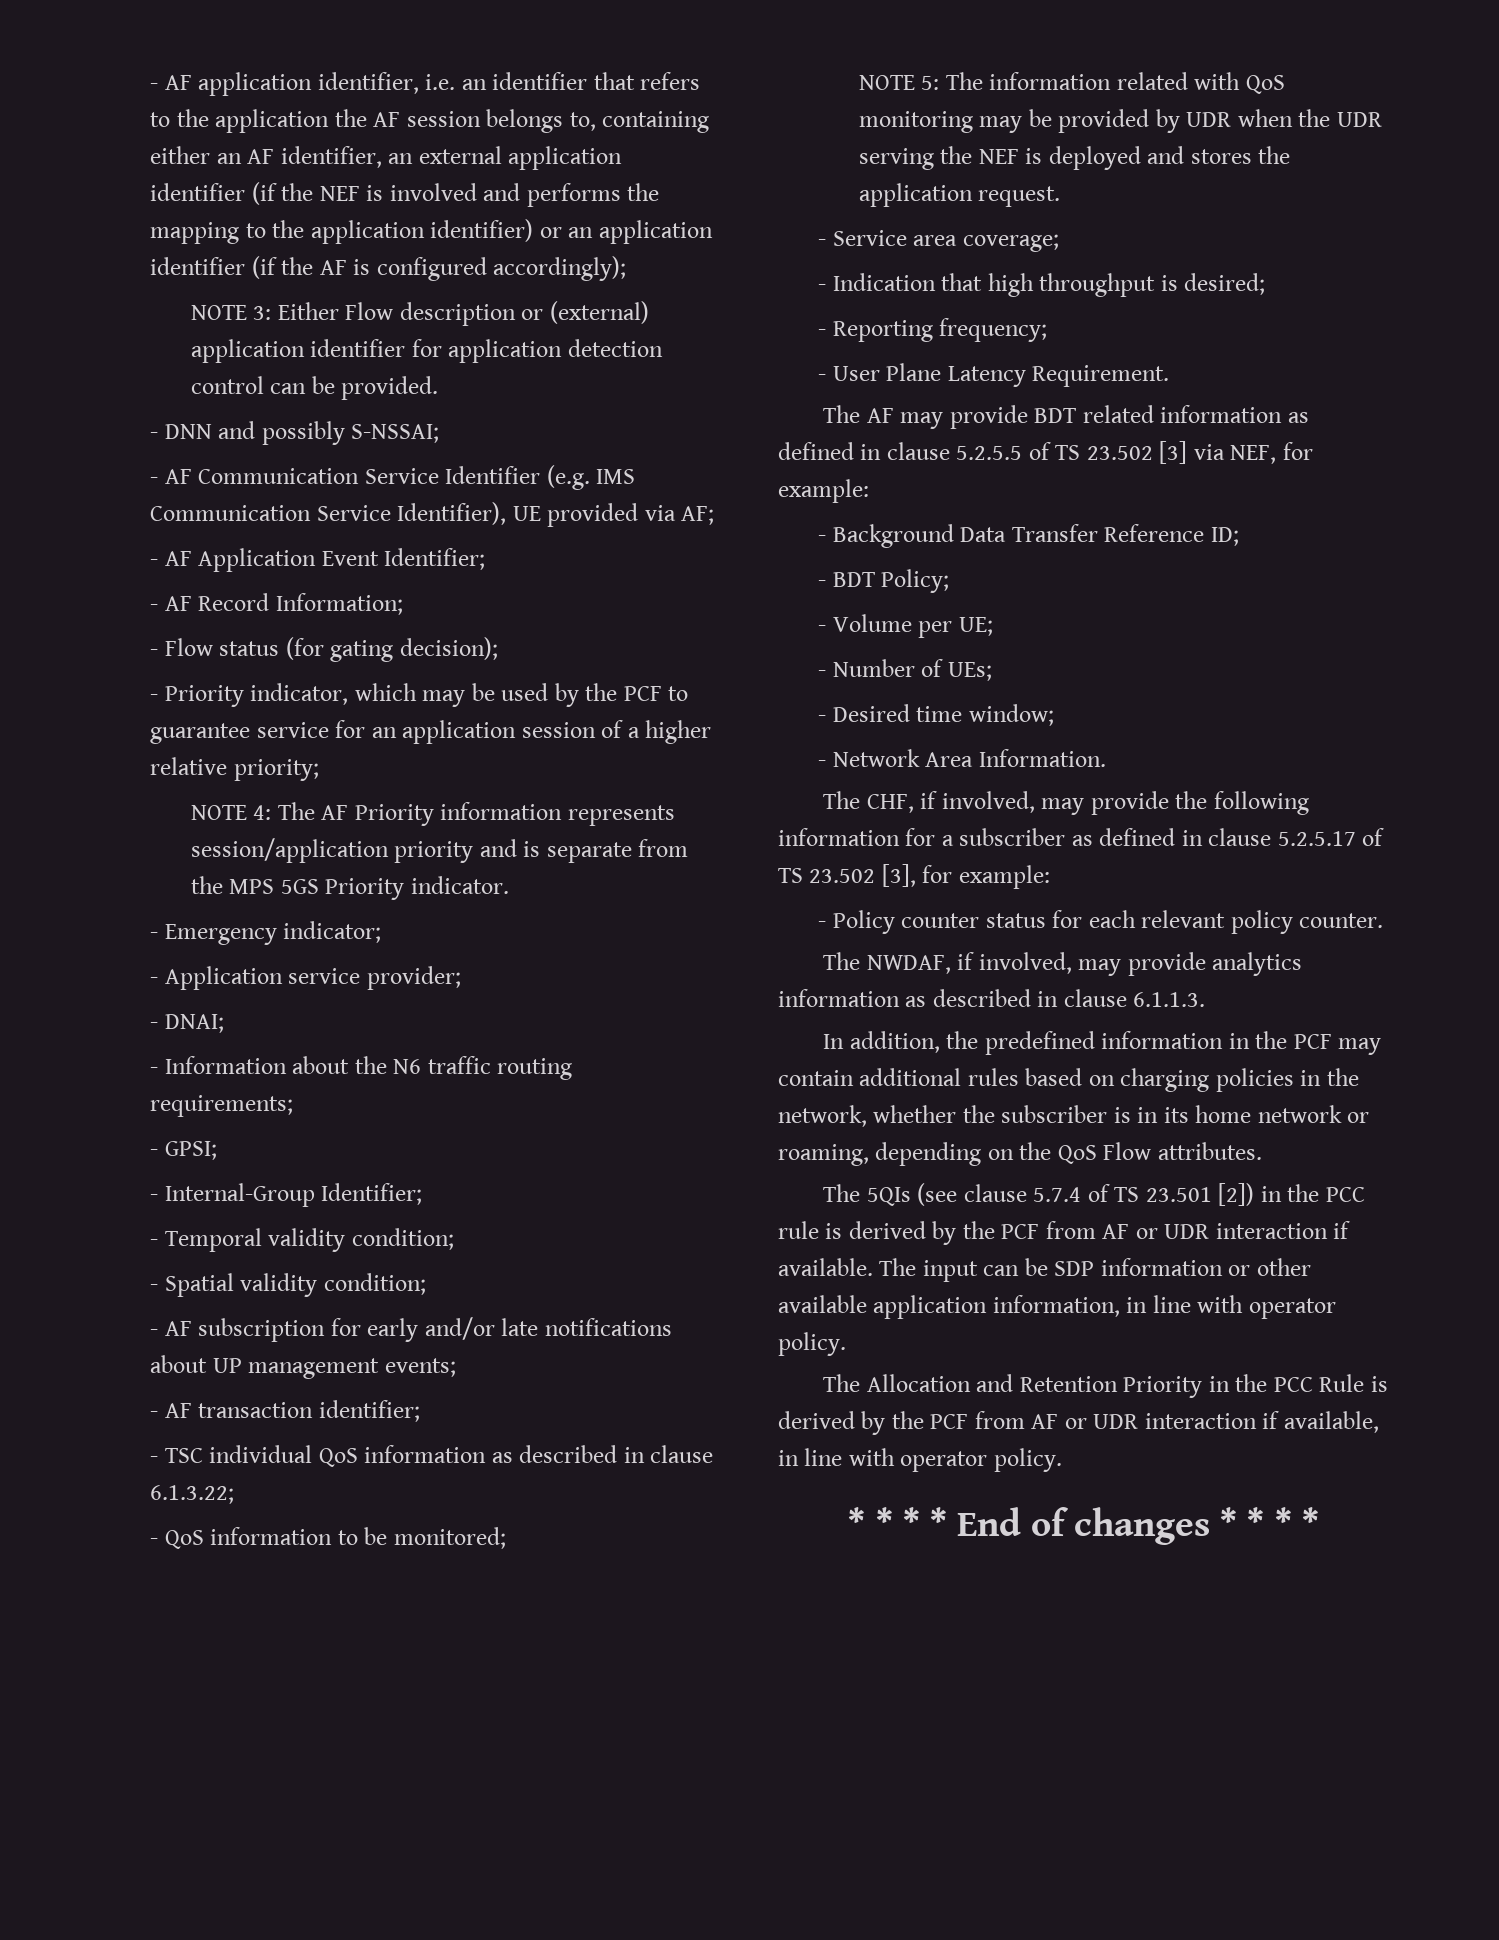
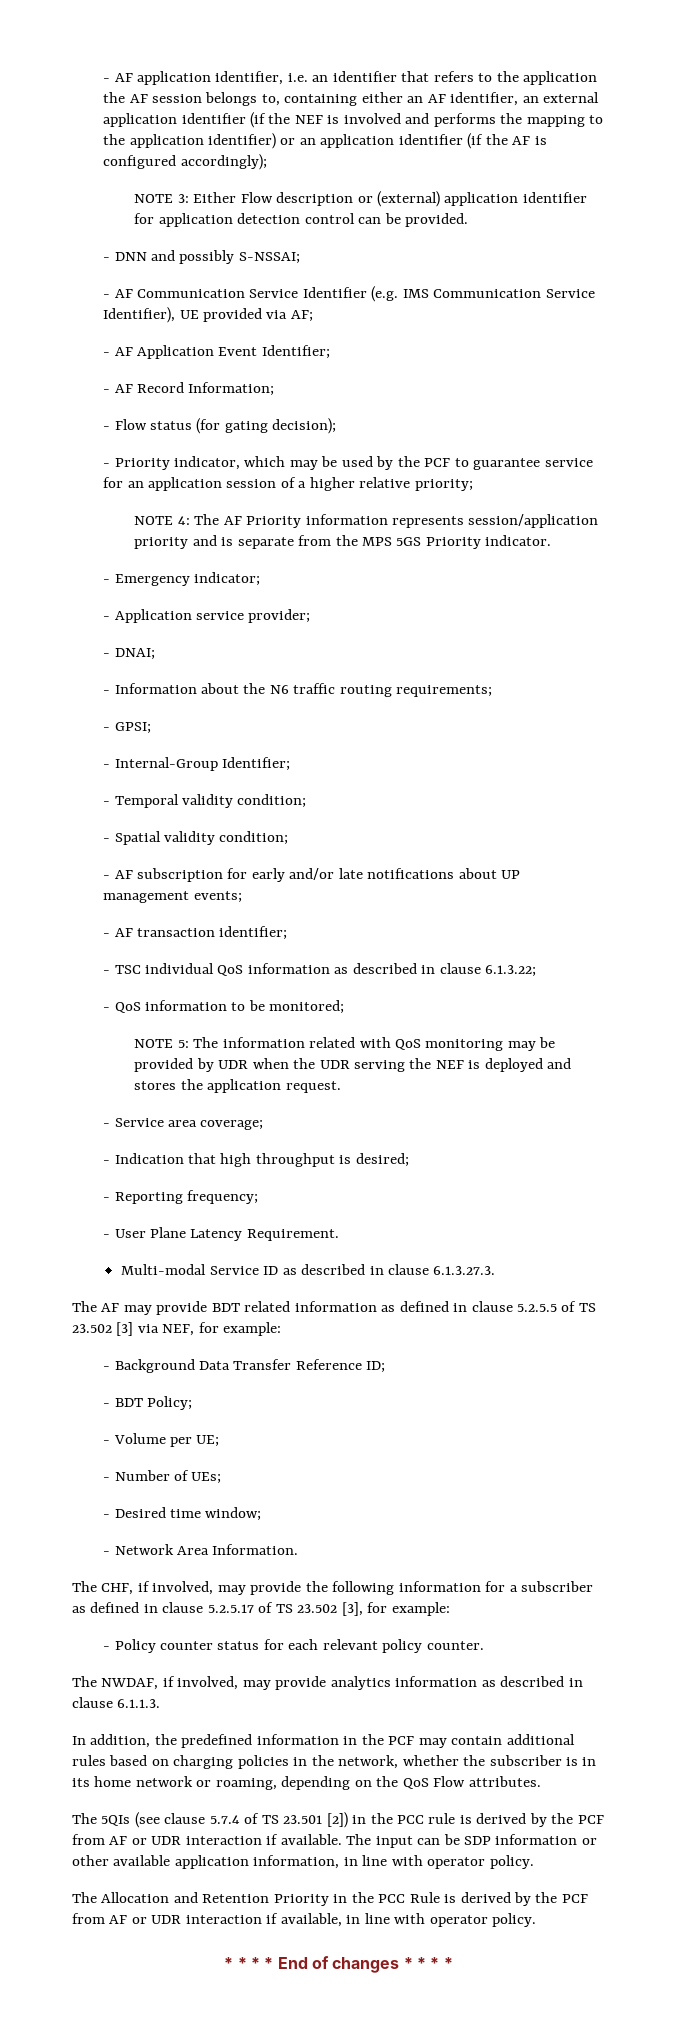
+ Multi-modal Service ID as described in clause 6.1.3.27.3.

